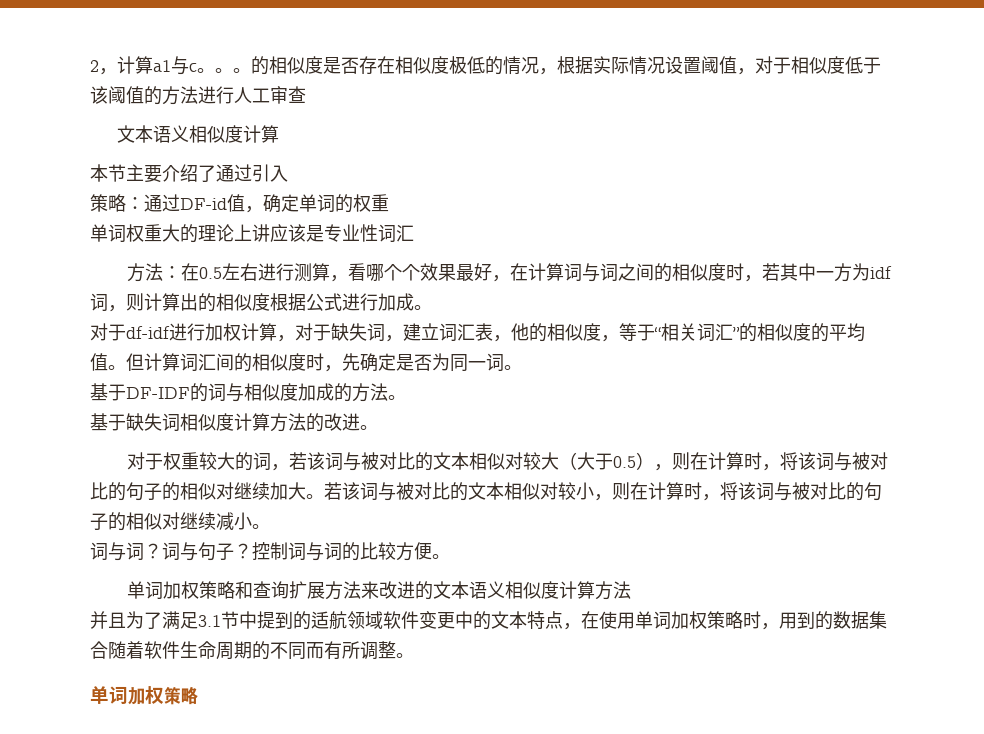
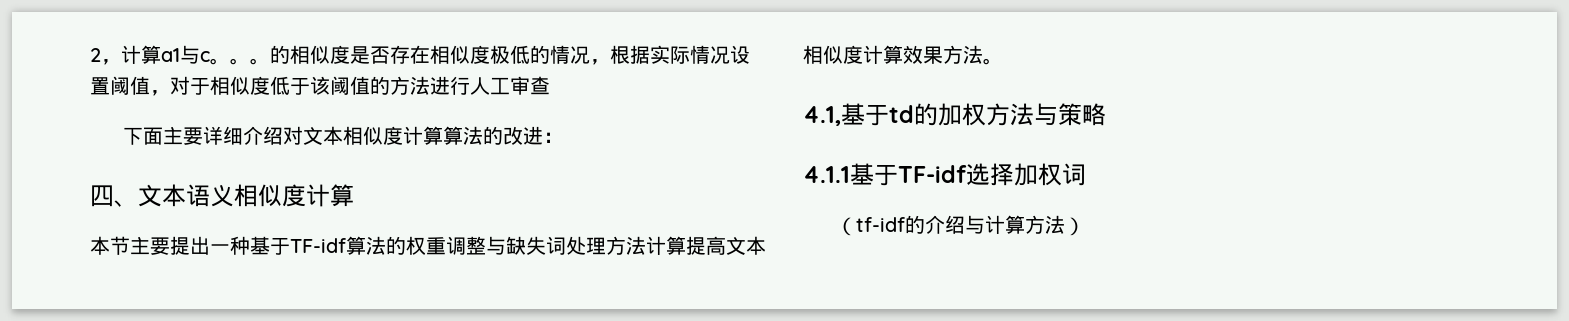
  的相似度是否存在相似度极低的情况，根据实际情况设置阈值，对于相似度低于该阈值的方法进行人工审查
- 文本语义相似度计算
+ 下面主要详细介绍对文本相似度计算算法的改进：
+ 四、文本语义相似度计算
- 本节主要介绍了通过引入
- 策略：通过DF-id值，确定单词的权重
- 单词权重大的理论上讲应该是专业性词汇
- 方法：在0.5左右进行测算，看哪个个效果最好，在计算词与词之间的相似度时，若其中一方为idf词，则计算出的相似度根据公式进行加成。
- 对于df-idf进行加权计算，对于缺失词，建立词汇表，他的相似度，等于“相关词汇”的相似度的平均值。但计算词汇间的相似度时，先确定是否为同一词。
- 基于DF-IDF的词与相似度加成的方法。
- 基于缺失词相似度计算方法的改进。
- 对于权重较大的词，若该词与被对比的文本相似对较大（大于0.5），则在计算时，将该词与被对比的句子的相似对继续加大。若该词与被对比的文本相似对较小，则在计算时，将该词与被对比的句子的相似对继续减小。
- 词与词？词与句子？控制词与词的比较方便。
- 单词加权策略和查询扩展方法来改进的文本语义相似度计算方法
- 并且为了满足3.1节中提到的适航领域软件变更中的文本特点，在使用单词加权策略时，用到的数据集合随着软件生命周期的不同而有所调整。
- 单词加权策略
+ 本节主要提出一种基于TF-idf算法的权重调整与缺失词处理方法计算提高文本相似度计算效果方法。
+ 4.1,基于td的加权方法与策略
+ 4.1.1基于TF-idf选择加权词
+ （tf-idf的介绍与计算方法）

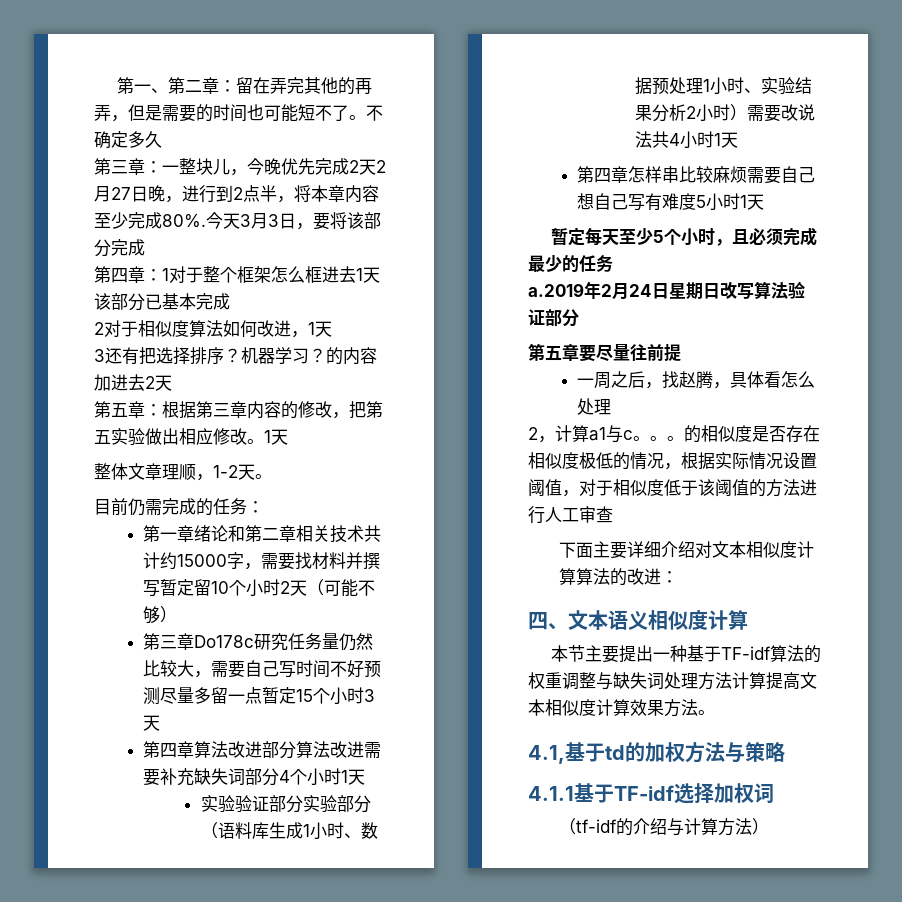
+ 第一、第二章：留在弄完其他的再弄，但是需要的时间也可能短不了。不确定多久
+ 第三章：一整块儿，今晚优先完成2天2月27日晚，进行到2点半，将本章内容至少完成80%.今天3月3日，要将该部分完成
+ 第四章：1对于整个框架怎么框进去1天该部分已基本完成
+ 2对于相似度算法如何改进，1天
+ 3还有把选择排序？机器学习？的内容加进去2天
+ 第五章：根据第三章内容的修改，把第五实验做出相应修改。1天
+ 整体文章理顺，1-2天。
+ 目前仍需完成的任务：
+ 第一章绪论和第二章相关技术共计约15000字，需要找材料并撰写暂定留10个小时2天（可能不够）
+ 第三章Do178c研究任务量仍然比较大，需要自己写时间不好预测尽量多留一点暂定15个小时3天
+ 第四章算法改进部分算法改进需要补充缺失词部分4个小时1天
+ 实验验证部分实验部分（语料库生成1小时、数据预处理1小时、实验结果分析2小时）需要改说法共4小时1天
+ 第四章怎样串比较麻烦需要自己想自己写有难度5小时1天
+ 暂定每天至少5个小时，且必须完成最少的任务
+ a.2019年2月24日星期日改写算法验证部分
+ 第五章要尽量往前提
+ 一周之后，找赵腾，具体看怎么处理

